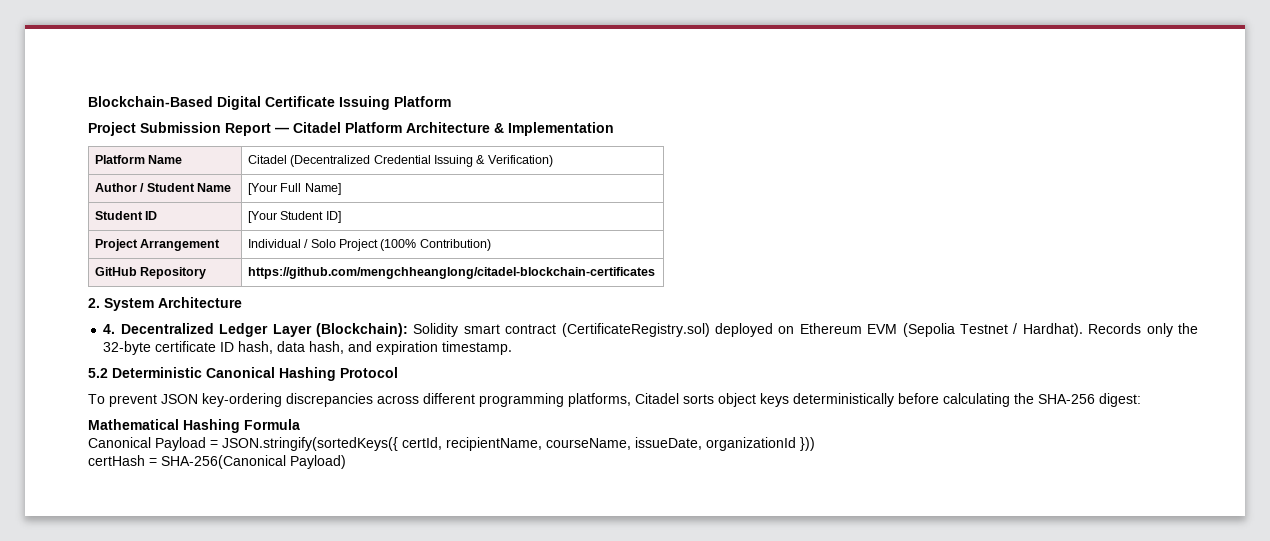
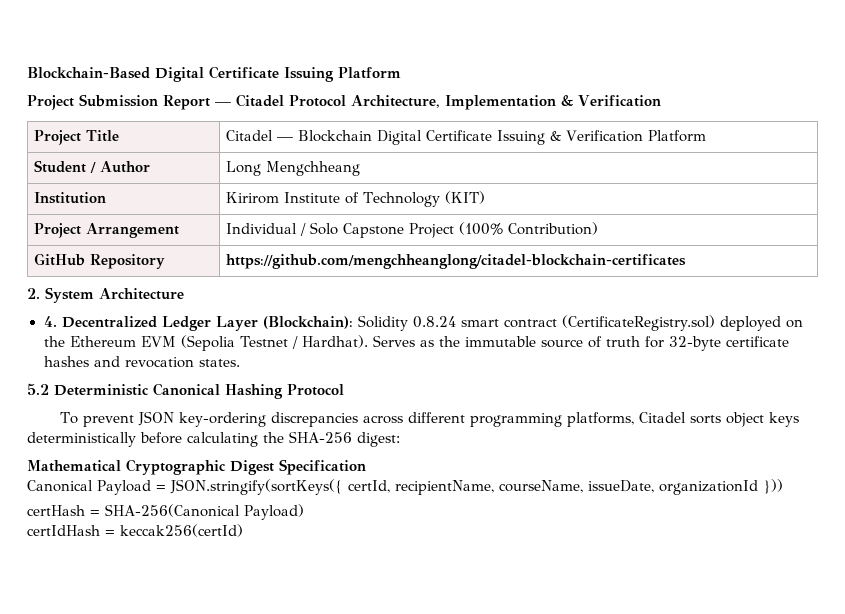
- Project Submission Report — Citadel Platform Architecture & Implementation
- Platform Name | Citadel (Decentralized Credential Issuing & Verification)
- Author / Student Name | [Your Full Name]
- Student ID | [Your Student ID]
+ Project Submission Report — Citadel Protocol Architecture, Implementation & Verification
+ Project Title | Citadel — Blockchain Digital Certificate Issuing & Verification Platform
+ Student / Author | Long Mengchheang
+ Institution | Kirirom Institute of Technology (KIT)
- Project Arrangement | Individual / Solo Project (100% Contribution)
+ Project Arrangement | Individual / Solo Capstone Project (100% Contribution)
- 4. Decentralized Ledger Layer (Blockchain): Solidity smart contract (CertificateRegistry.sol) deployed on Ethereum EVM (Sepolia Testnet / Hardhat).
+ 4. Decentralized Ledger Layer (Blockchain): Solidity 0.8.24 smart contract (CertificateRegistry.sol) deployed on the Ethereum EVM (Sepolia Testnet / Hardhat).
- Records only the 32-byte certificate ID hash, data hash, and expiration timestamp.
+ Serves as the immutable source of truth for 32-byte certificate hashes and revocation states.
- Mathematical Hashing Formula
+ Mathematical Cryptographic Digest Specification
- Canonical Payload = JSON.stringify(sortedKeys({ certId, recipientName, courseName, issueDate, organizationId }))
+ Canonical Payload = JSON.stringify(sortKeys({ certId, recipientName, courseName, issueDate, organizationId }))
+ certIdHash = keccak256(certId)

